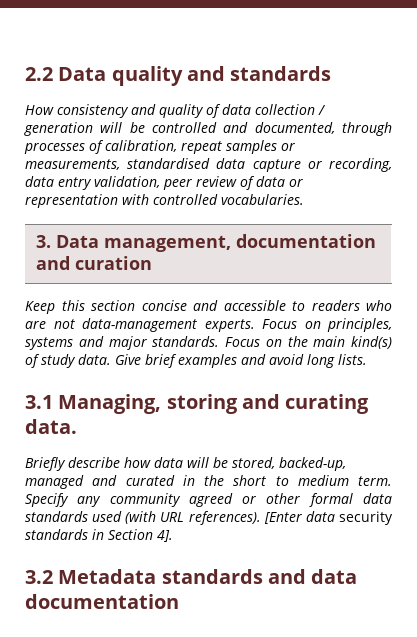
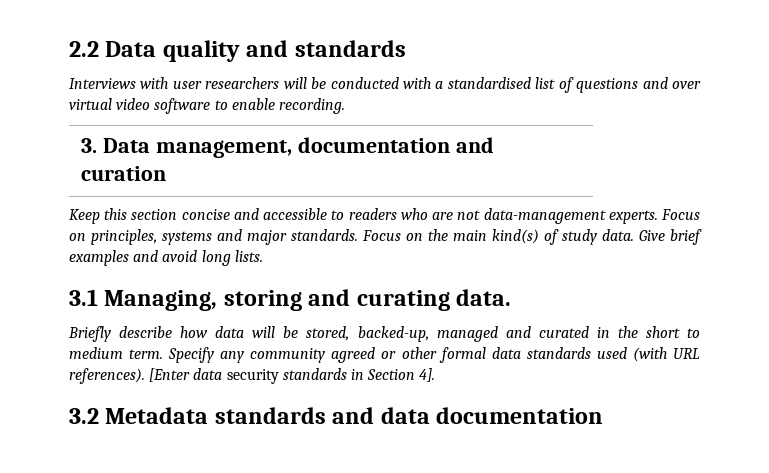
- How consistency and quality of data collection / generation will be controlled and documented, through processes of calibration, repeat samples or measurements, standardised data capture or recording, data entry validation, peer review of data or representation with controlled vocabularies.
+ Interviews with user researchers will be conducted with a standardised list of questions and over virtual video software to enable recording.

